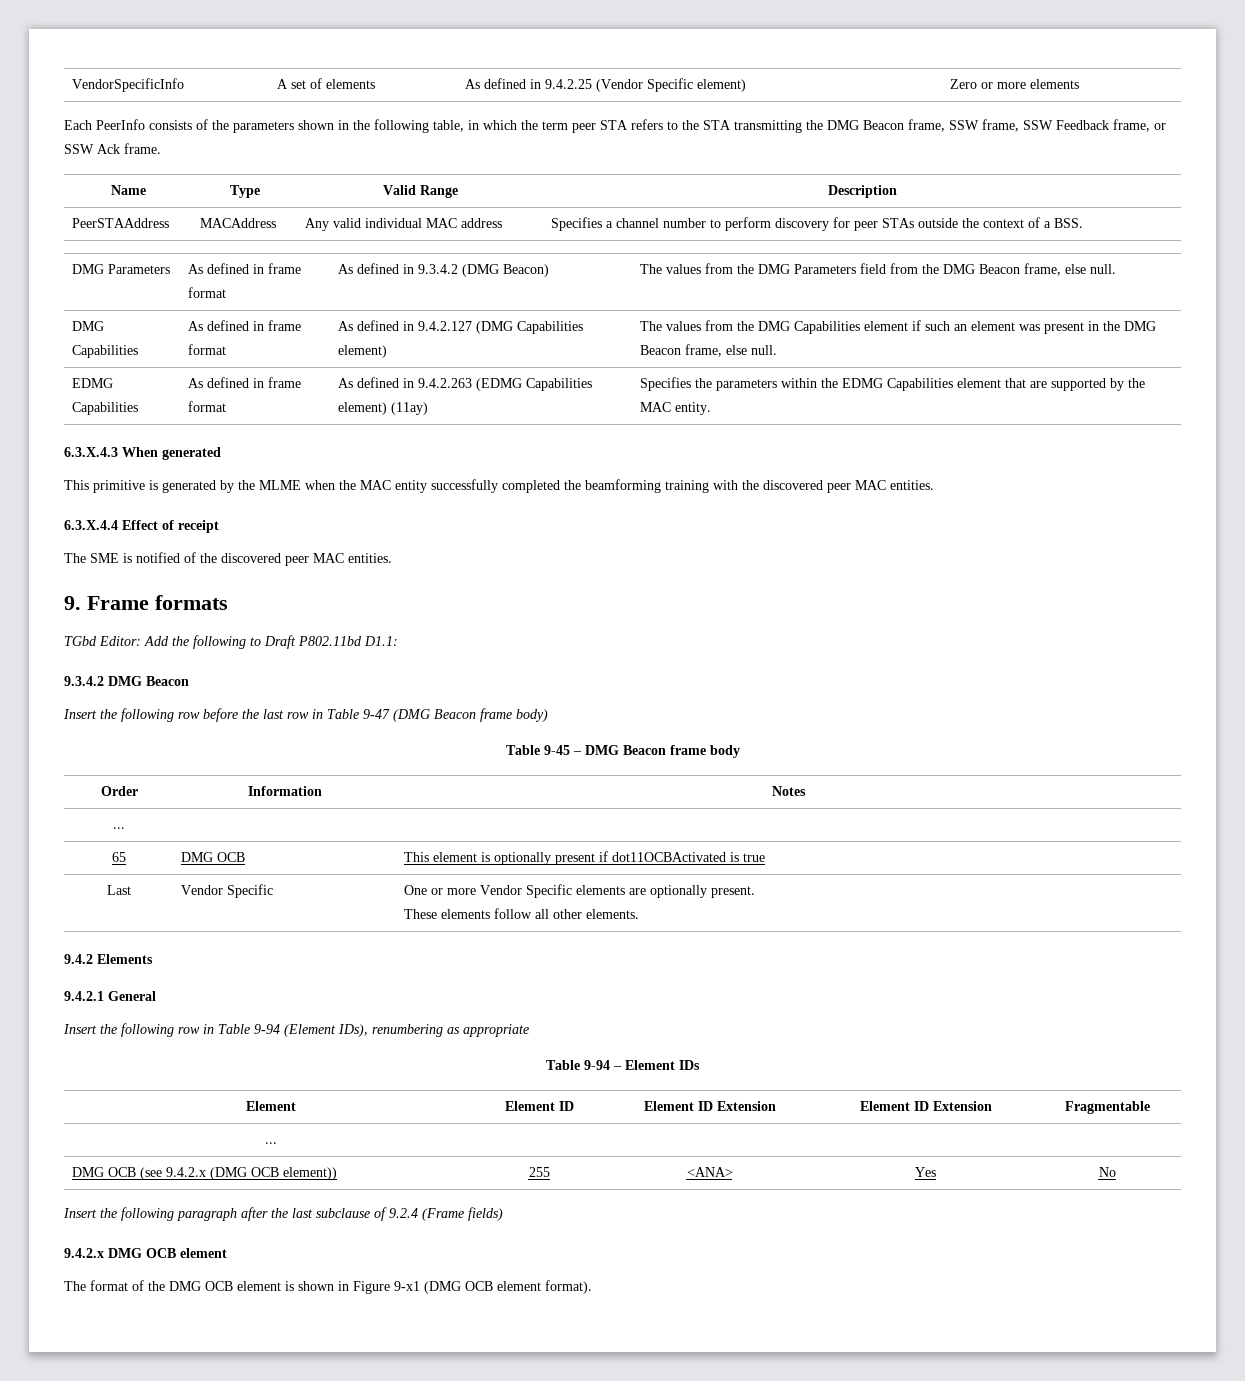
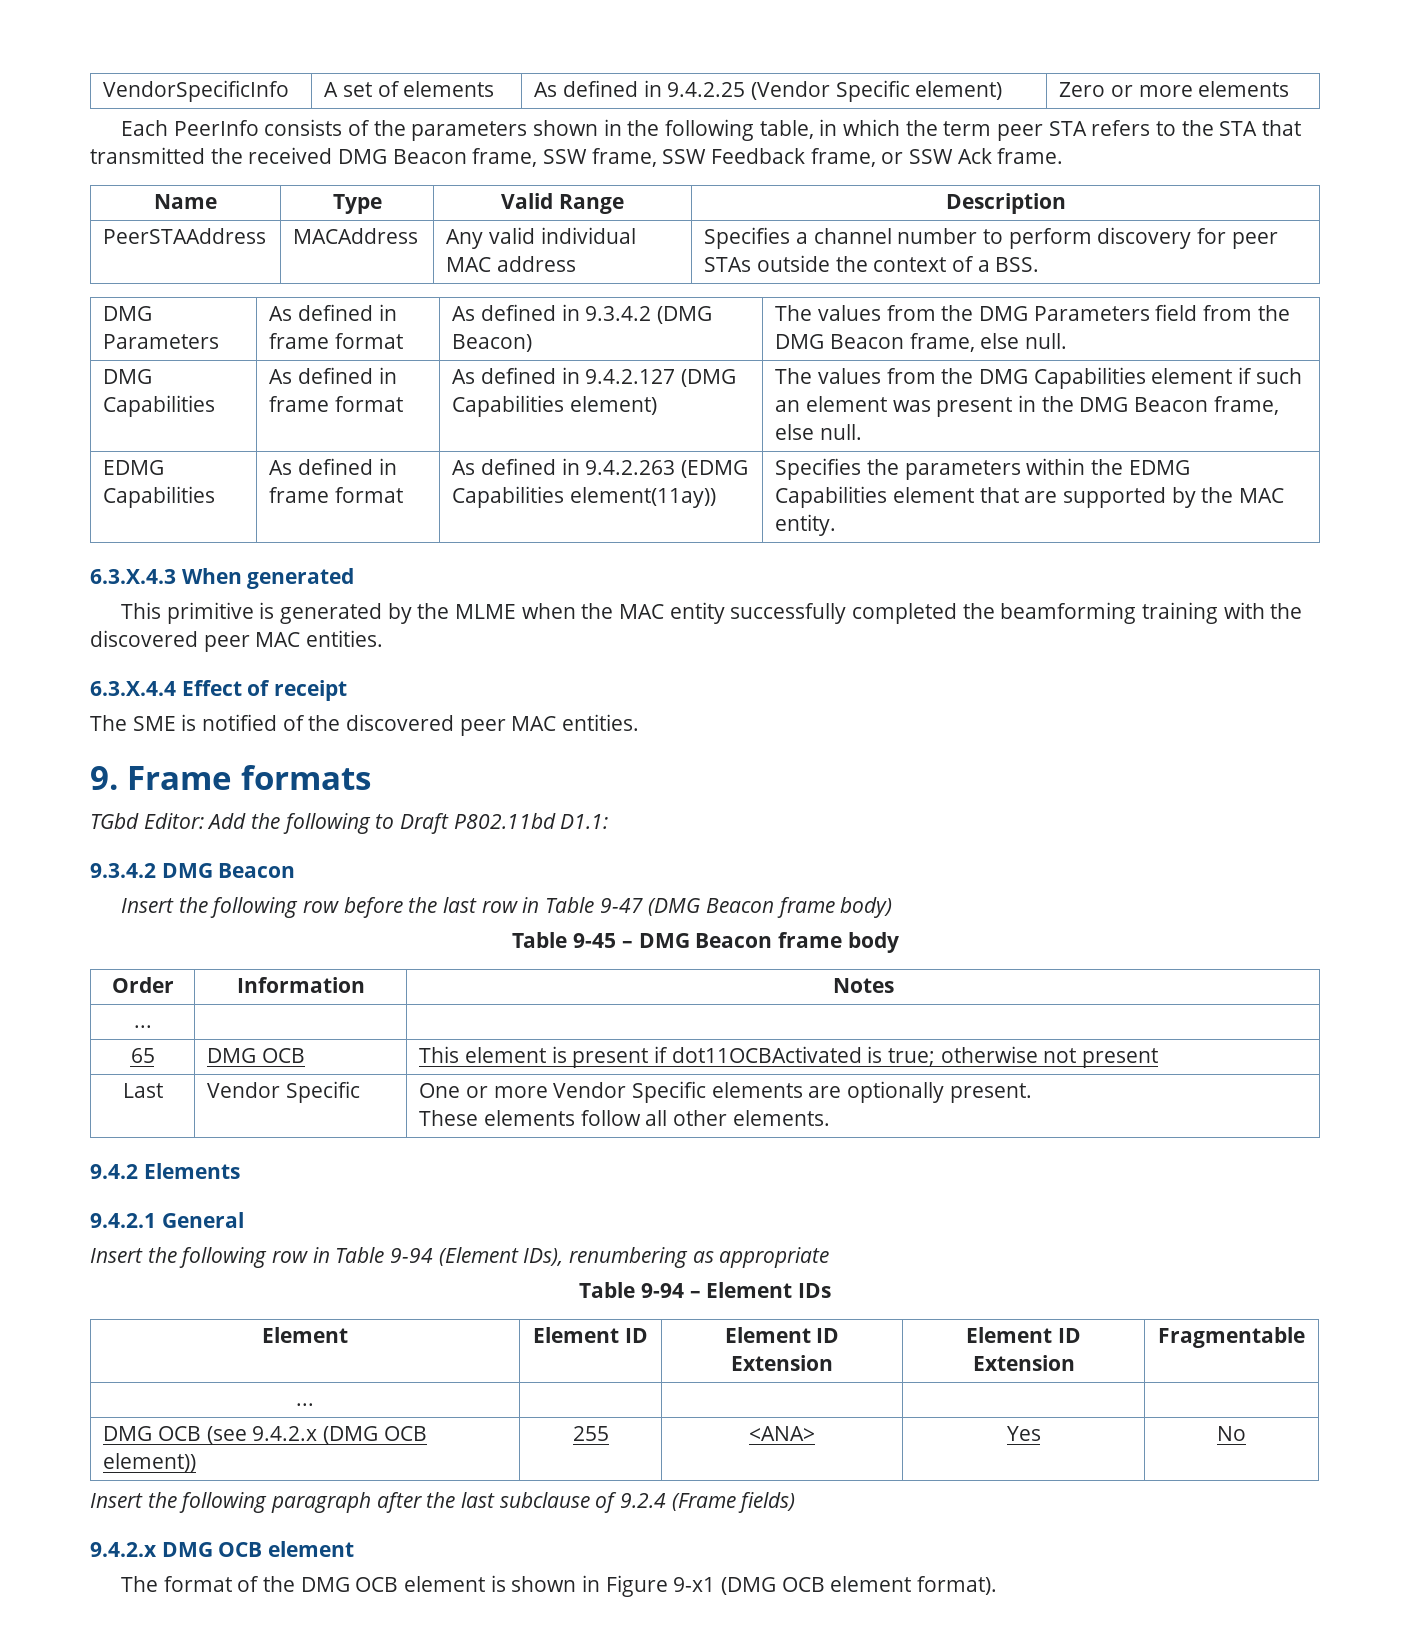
- Each PeerInfo consists of the parameters shown in the following table, in which the term peer STA refers to the STA transmitting the DMG Beacon frame, SSW frame, SSW Feedback frame, or SSW Ack frame.
+ Each PeerInfo consists of the parameters shown in the following table, in which the term peer STA refers to the STA that transmitted the received DMG Beacon frame, SSW frame, SSW Feedback frame, or SSW Ack frame.
- EDMG Capabilities | As defined in frame format | As defined in 9.4.2.263 (EDMG Capabilities element) (11ay) | Specifies the parameters within the EDMG Capabilities element that are supported by the MAC entity.
+ EDMG Capabilities | As defined in frame format | As defined in 9.4.2.263 (EDMG Capabilities element(11ay)) | Specifies the parameters within the EDMG Capabilities element that are supported by the MAC entity.
- 65 | DMG OCB | This element is optionally present if dot11OCBActivated is true
+ 65 | DMG OCB | This element is present if dot11OCBActivated is true; otherwise not present

